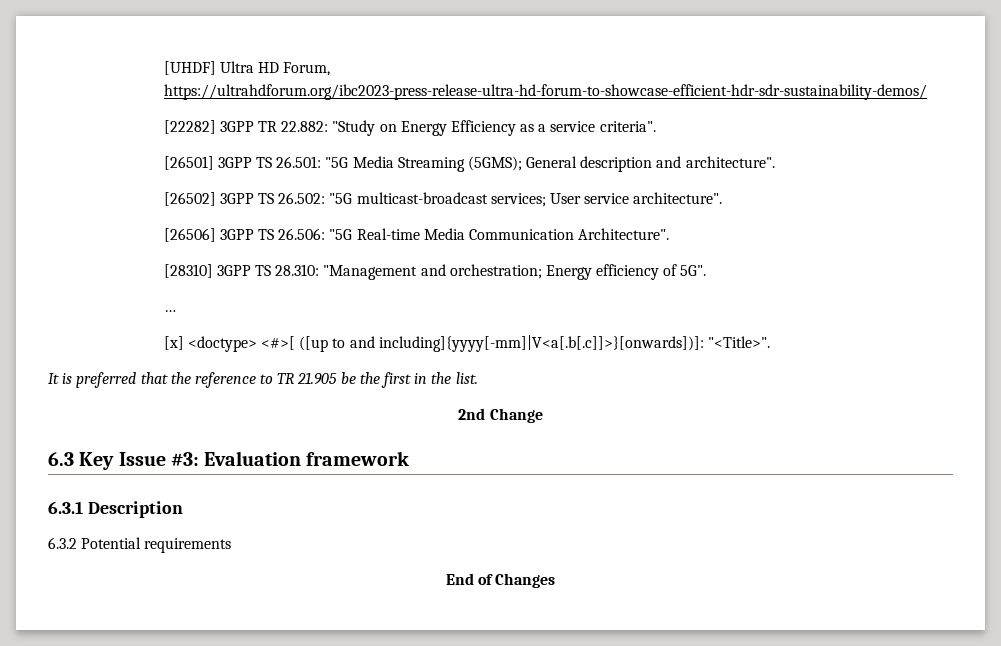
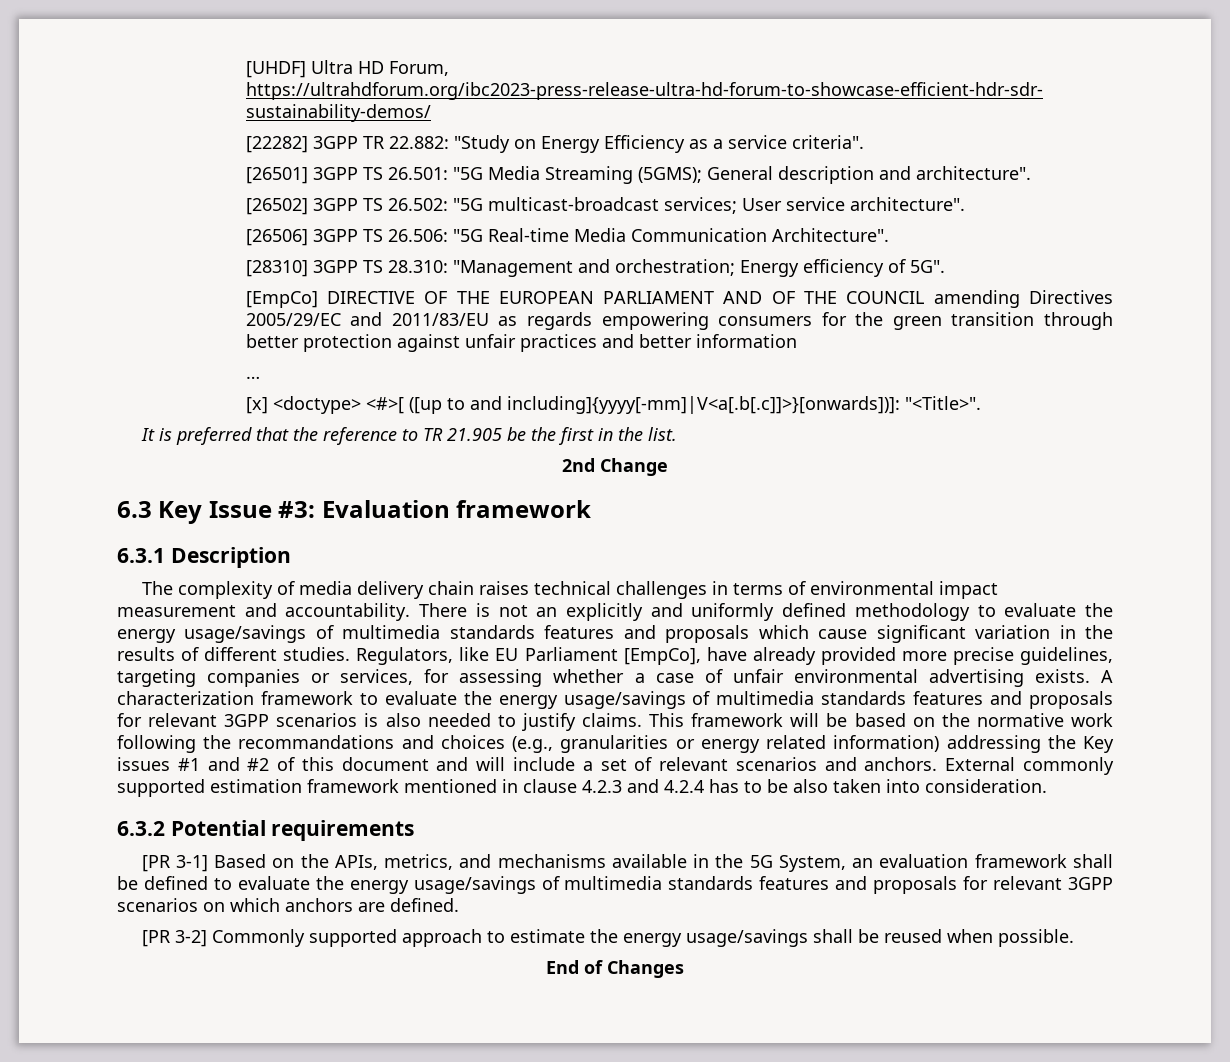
+ [EmpCo] DIRECTIVE OF THE EUROPEAN PARLIAMENT AND OF THE COUNCIL amending Directives 2005/29/EC and 2011/83/EU as regards empowering consumers for the green transition through better protection against unfair practices and better information
+ The complexity of media delivery chain raises technical challenges in terms of environmental impact measurement and accountability. There is not an explicitly and uniformly defined methodology to evaluate the energy usage/savings of multimedia standards features and proposals which cause significant variation in the results of different studies. Regulators, like EU Parliament [EmpCo], have already provided more precise guidelines, targeting companies or services, for assessing whether a case of unfair environmental advertising exists. A characterization framework to evaluate the energy usage/savings of multimedia standards features and proposals for relevant 3GPP scenarios is also needed to justify claims. This framework will be based on the normative work following the recommandations and choices (e.g., granularities or energy related information) addressing the Key issues #1 and #2 of this document and will include a set of relevant scenarios and anchors. External commonly supported estimation framework mentioned in clause 4.2.3 and 4.2.4 has to be also taken into consideration.
  6.3.2 Potential requirements
+ [PR 3-1] Based on the APIs, metrics, and mechanisms available in the 5G System, an evaluation framework shall be defined to evaluate the energy usage/savings of multimedia standards features and proposals for relevant 3GPP scenarios on which anchors are defined.
+ [PR 3-2] Commonly supported approach to estimate the energy usage/savings shall be reused when possible.

